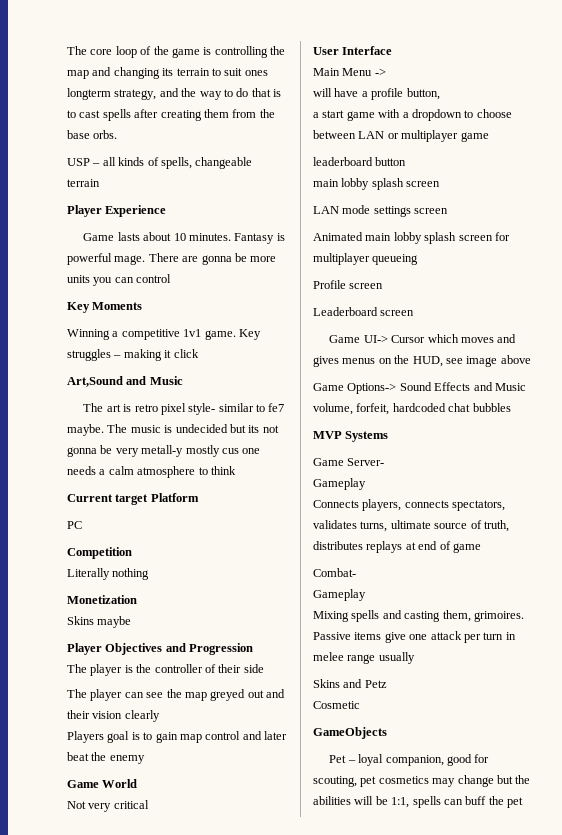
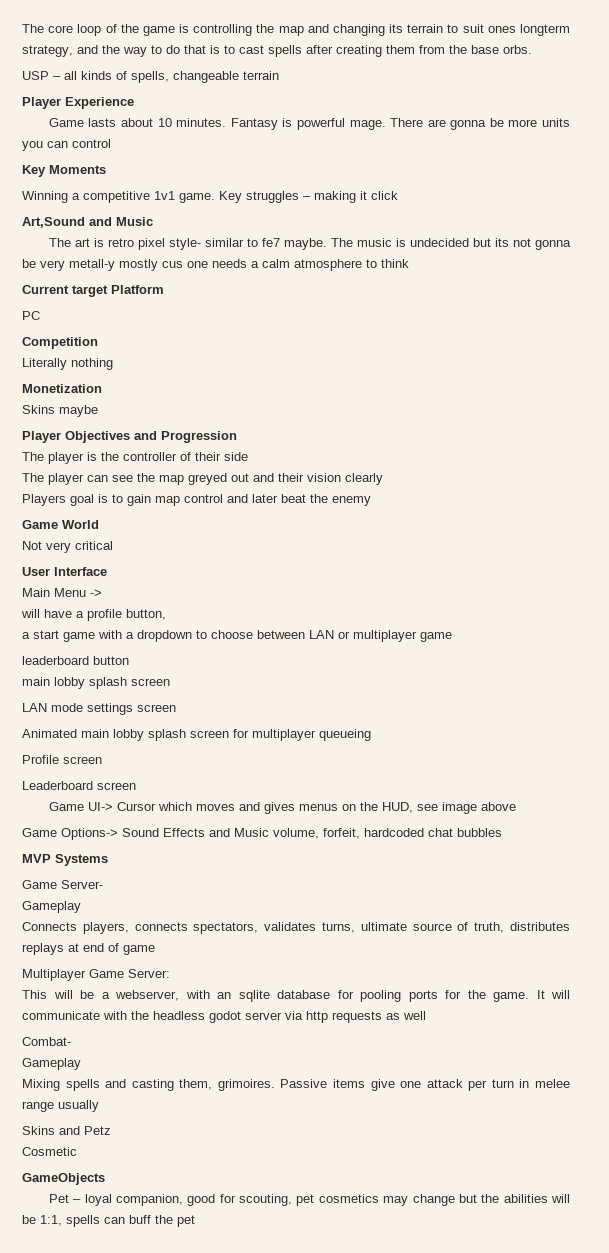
+ Multiplayer Game Server:
+ This will be a webserver, with an sqlite database for pooling ports for the game. It will communicate with the headless godot server via http requests as well

